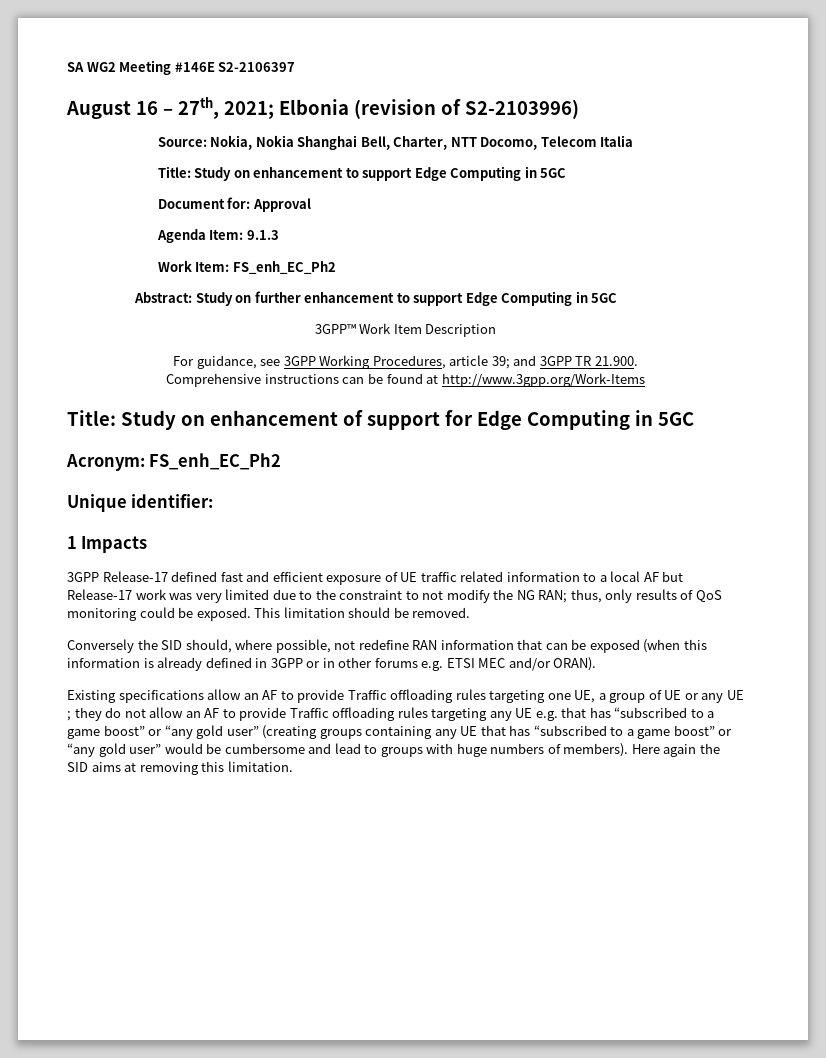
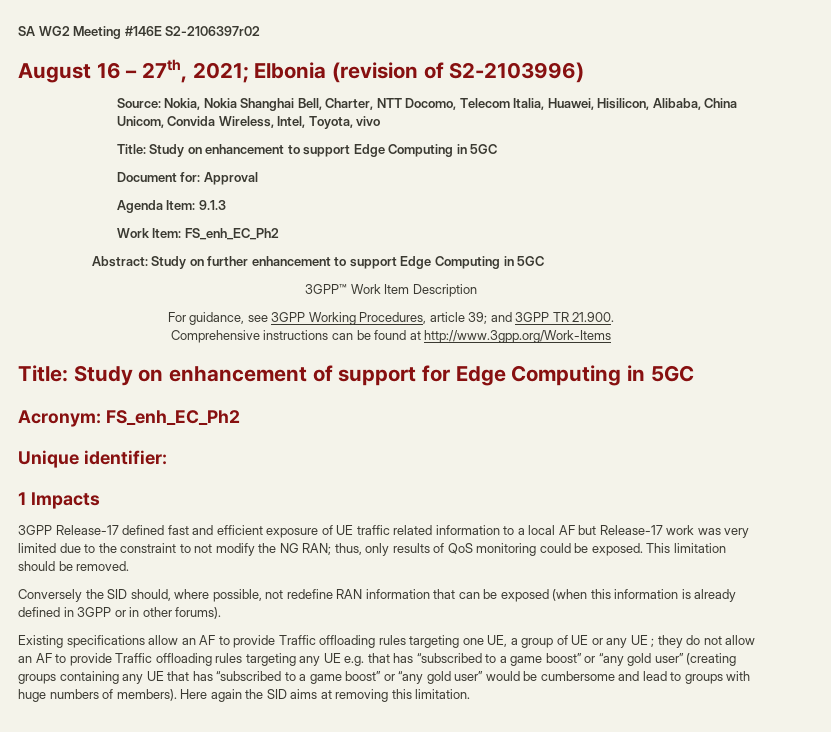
- SA WG2 Meeting #146E S2-2106397
+ SA WG2 Meeting #146E S2-2106397r02
- Source: Nokia, Nokia Shanghai Bell, Charter, NTT Docomo, Telecom Italia
+ Source: Nokia, Nokia Shanghai Bell, Charter, NTT Docomo, Telecom Italia, Huawei, Hisilicon, Alibaba, China Unicom, Convida Wireless, Intel, Toyota, vivo
- Conversely the SID should, where possible, not redefine RAN information that can be exposed (when this information is already defined in 3GPP or in other forums e.g. ETSI MEC and/or ORAN).
+ Conversely the SID should, where possible, not redefine RAN information that can be exposed (when this information is already defined in 3GPP or in other forums).

